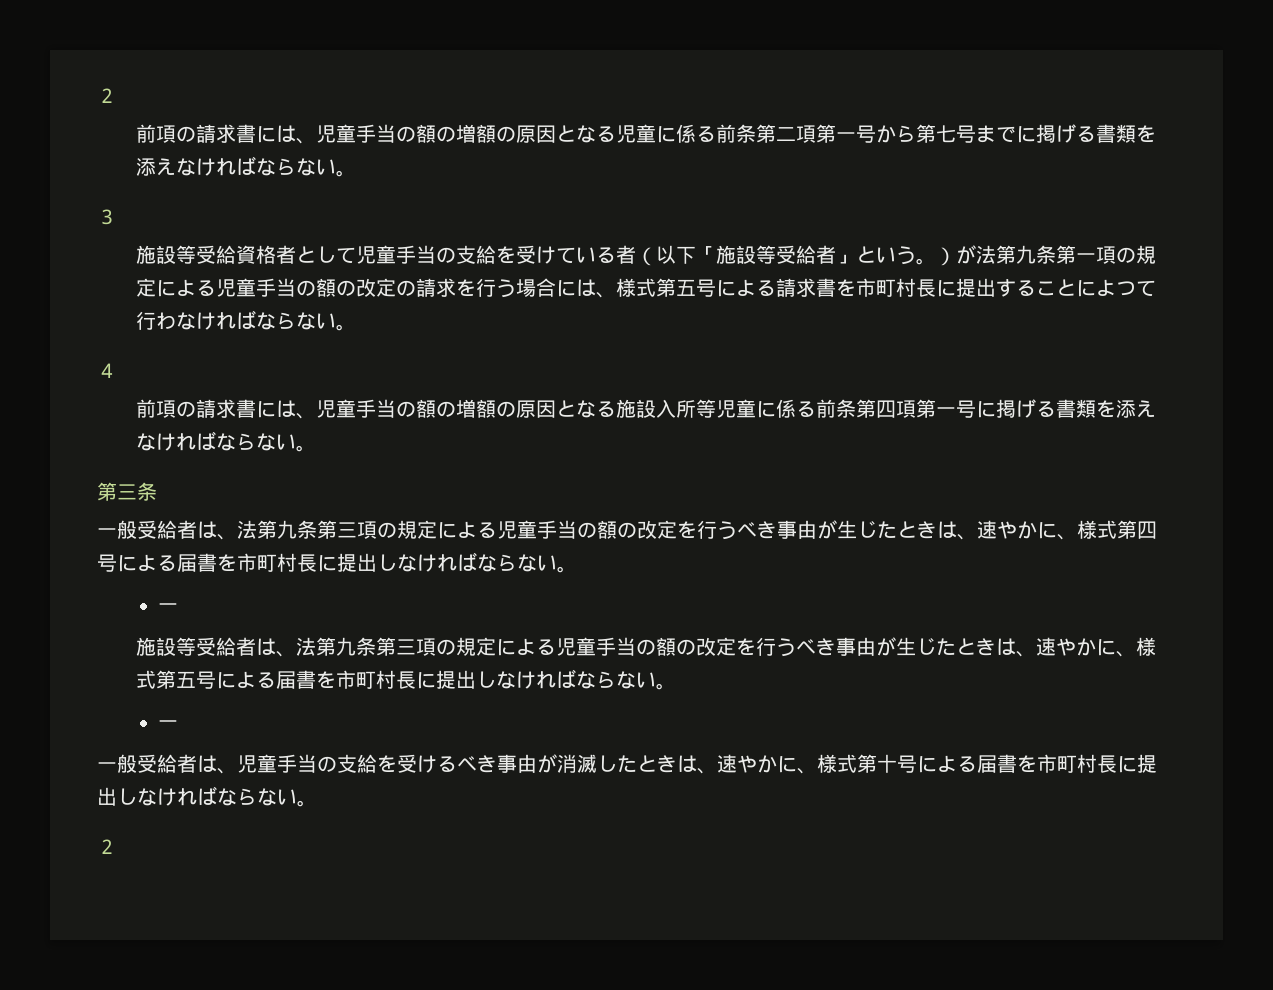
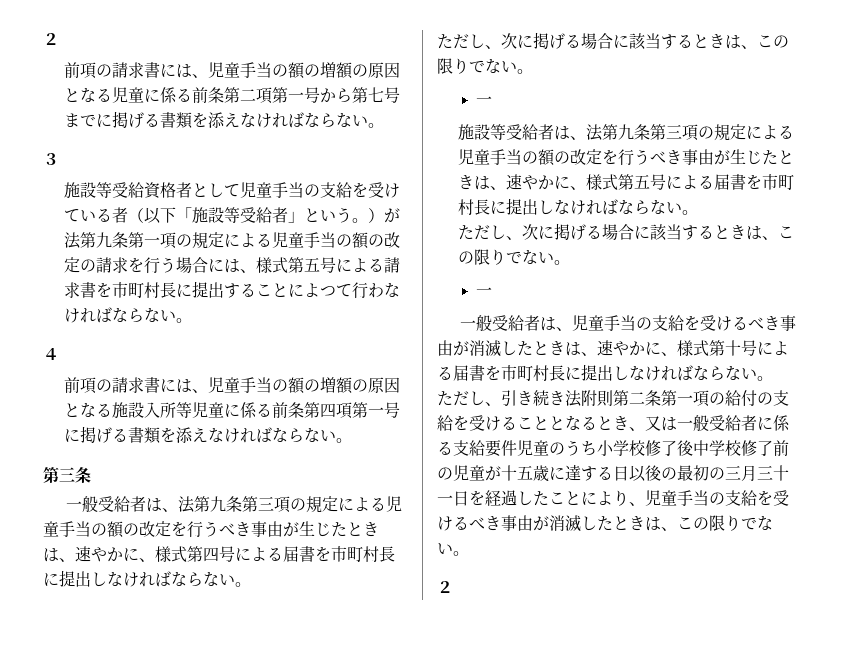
  一般受給者は、法第九条第三項の規定による児童手当の額の改定を行うべき事由が生じたときは、速やかに、様式第四号による届書を市町村長に提出しなければならない。
+ ただし、次に掲げる場合に該当するときは、この限りでない。
  施設等受給者は、法第九条第三項の規定による児童手当の額の改定を行うべき事由が生じたときは、速やかに、様式第五号による届書を市町村長に提出しなければならない。
+ ただし、次に掲げる場合に該当するときは、この限りでない。
+ ただし、引き続き法附則第二条第一項の給付の支給を受けることとなるとき、又は一般受給者に係る支給要件児童のうち小学校修了後中学校修了前の児童が十五歳に達する日以後の最初の三月三十一日を経過したことにより、児童手当の支給を受けるべき事由が消滅したときは、この限りでない。

